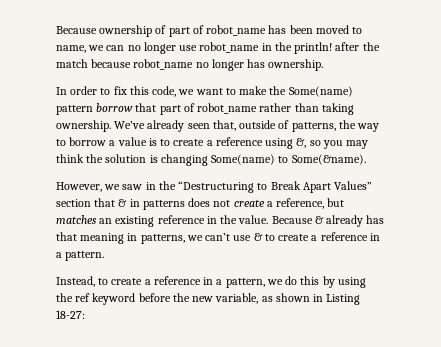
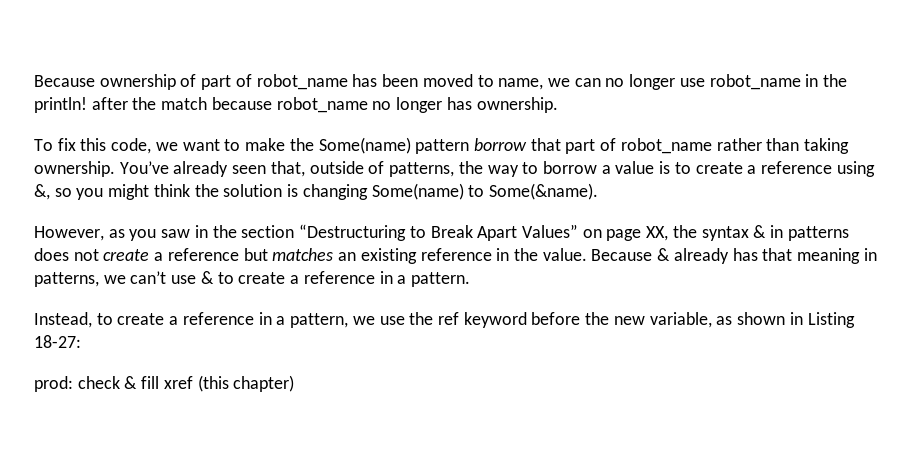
- In order to fix this code, we want to make the Some(name) pattern borrow that part of robot_name rather than taking ownership.
+ To fix this code, we want to make the Some(name) pattern borrow that part of robot_name rather than taking ownership.
- We’ve already seen that, outside of patterns, the way to borrow a value is to create a reference using &, so you may think the solution is changing Some(name) to Some(&name).
+ You’ve already seen that, outside of patterns, the way to borrow a value is to create a reference using &, so you might think the solution is changing Some(name) to Some(&name).
- However, we saw in the “Destructuring to Break Apart Values” section that & in patterns does not create a reference, but matches an existing reference in the value.
+ However, as you saw in the section “Destructuring to Break Apart Values” on page XX, the syntax & in patterns does not create a reference but matches an existing reference in the value.
- Instead, to create a reference in a pattern, we do this by using the ref keyword before the new variable, as shown in Listing 18-27:
+ Instead, to create a reference in a pattern, we use the ref keyword before the new variable, as shown in Listing 18-27:
+ prod: check & fill xref (this chapter)

